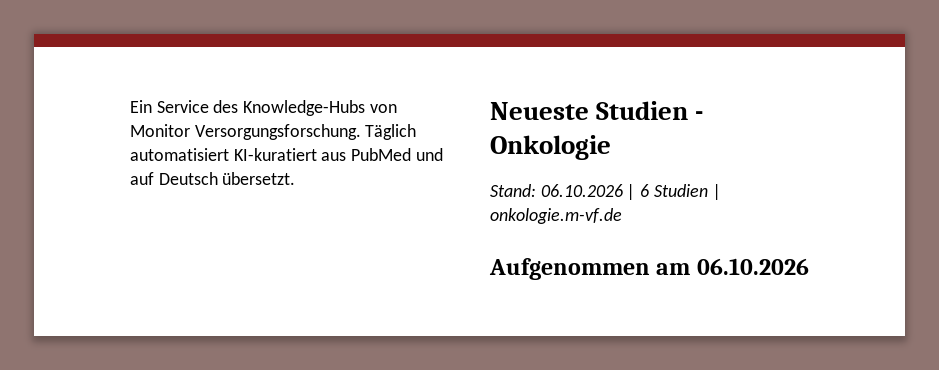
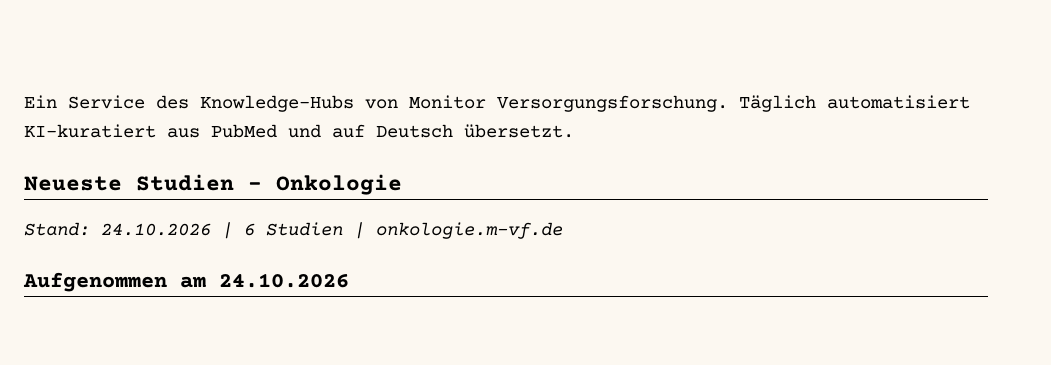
- Stand: 06.10.2026 | 6 Studien | onkologie.m-vf.de
+ Stand: 24.10.2026 | 6 Studien | onkologie.m-vf.de
- Aufgenommen am 06.10.2026
+ Aufgenommen am 24.10.2026

